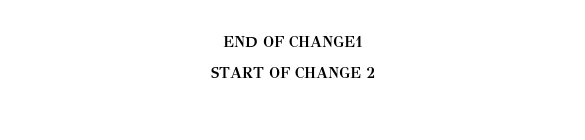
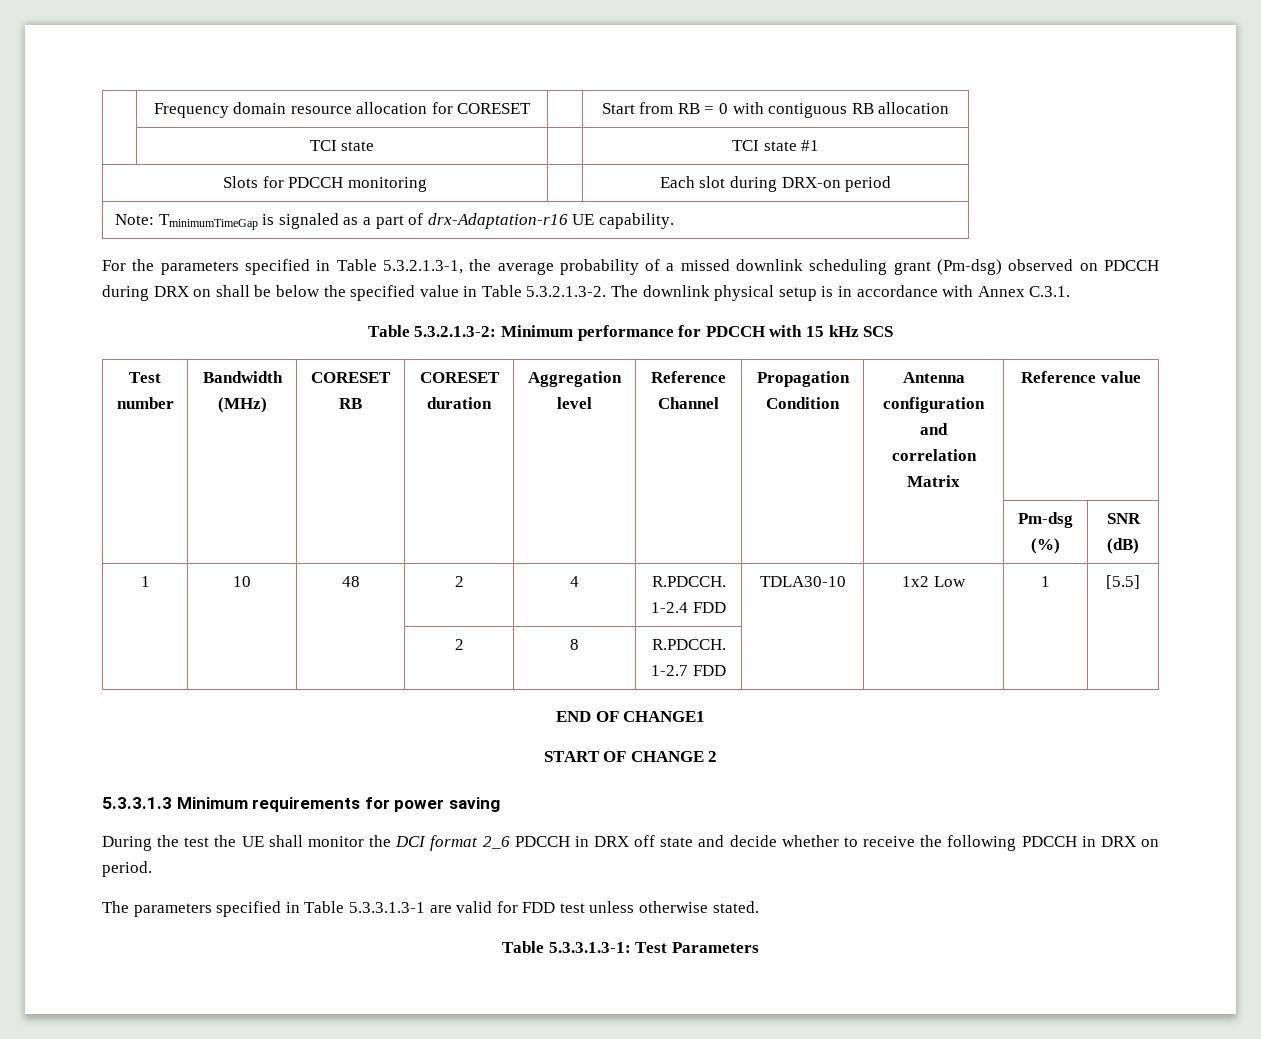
+ | Frequency domain resource allocation for CORESET | | Start from RB = 0 with contiguous RB allocation
+ | TCI state | | TCI state #1
+ Slots for PDCCH monitoring | | Each slot during DRX-on period
+ Note: TminimumTimeGap is signaled as a part of drx-Adaptation-r16 UE capability.
+ For the parameters specified in Table 5.3.2.1.3-1, the average probability of a missed downlink scheduling grant (Pm-dsg) observed on PDCCH during DRX on shall be below the specified value in Table 5.3.2.1.3-2. The downlink physical setup is in accordance with Annex C.3.1.
+ Table 5.3.2.1.3-2: Minimum performance for PDCCH with 15 kHz SCS
+ Test number | Bandwidth (MHz) | CORESET RB | CORESET duration | Aggregation level | Reference Channel | Propagation Condition | Antenna configuration and correlation Matrix | Reference value
+ | | | | | | | | Pm-dsg (%) | SNR (dB)
+ 1 | 10 | 48 | 2 | 4 | R.PDCCH. 1-2.4 FDD | TDLA30-10 | 1x2 Low | 1 | [5.5]
+ | | | 2 | 8 | R.PDCCH. 1-2.7 FDD | | | |
+ 5.3.3.1.3 Minimum requirements for power saving
+ During the test the UE shall monitor the DCI format 2_6 PDCCH in DRX off state and decide whether to receive the following PDCCH in DRX on period.
+ The parameters specified in Table 5.3.3.1.3-1 are valid for FDD test unless otherwise stated.
+ Table 5.3.3.1.3-1: Test Parameters

